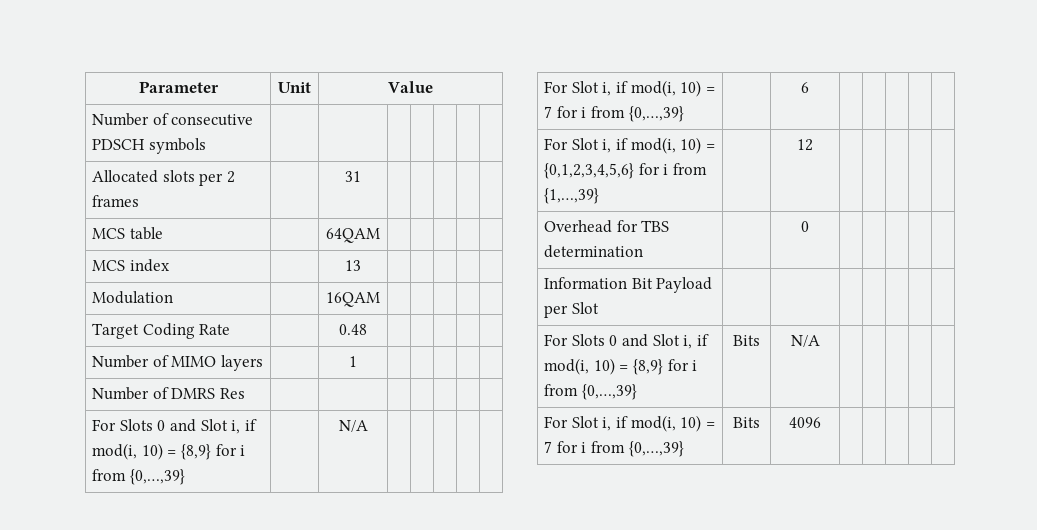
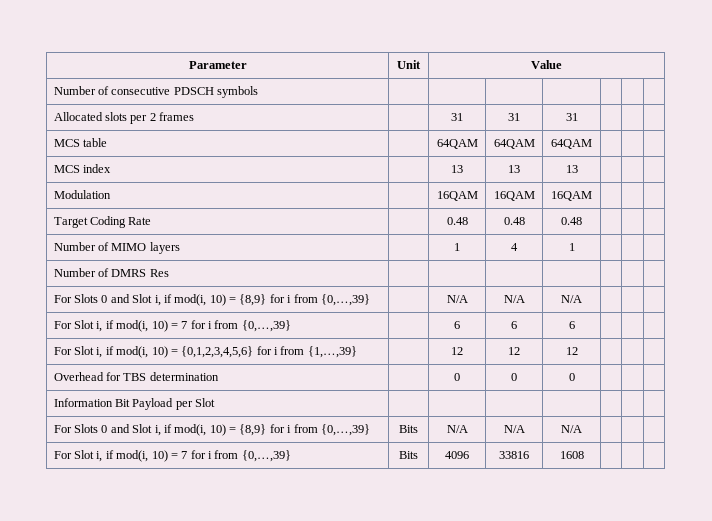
- Allocated slots per 2 frames | | 31 | | | | |
+ Allocated slots per 2 frames | | 31 | 31 | 31 | | |
- MCS table | | 64QAM | | | | |
+ MCS table | | 64QAM | 64QAM | 64QAM | | |
- MCS index | | 13 | | | | |
+ MCS index | | 13 | 13 | 13 | | |
- Modulation | | 16QAM | | | | |
+ Modulation | | 16QAM | 16QAM | 16QAM | | |
- Target Coding Rate | | 0.48 | | | | |
+ Target Coding Rate | | 0.48 | 0.48 | 0.48 | | |
- Number of MIMO layers | | 1 | | | | |
+ Number of MIMO layers | | 1 | 4 | 1 | | |
- For Slots 0 and Slot i, if mod(i, 10) = {8,9} for i from {0,…,39} | | N/A | | | | |
+ For Slots 0 and Slot i, if mod(i, 10) = {8,9} for i from {0,…,39} | | N/A | N/A | N/A | | |
- For Slot i, if mod(i, 10) = 7 for i from {0,…,39} | | 6 | | | | |
+ For Slot i, if mod(i, 10) = 7 for i from {0,…,39} | | 6 | 6 | 6 | | |
- For Slot i, if mod(i, 10) = {0,1,2,3,4,5,6} for i from {1,…,39} | | 12 | | | | |
+ For Slot i, if mod(i, 10) = {0,1,2,3,4,5,6} for i from {1,…,39} | | 12 | 12 | 12 | | |
- Overhead for TBS determination | | 0 | | | | |
+ Overhead for TBS determination | | 0 | 0 | 0 | | |
- For Slots 0 and Slot i, if mod(i, 10) = {8,9} for i from {0,…,39} | Bits | N/A | | | | |
+ For Slots 0 and Slot i, if mod(i, 10) = {8,9} for i from {0,…,39} | Bits | N/A | N/A | N/A | | |
- For Slot i, if mod(i, 10) = 7 for i from {0,…,39} | Bits | 4096 | | | | |
+ For Slot i, if mod(i, 10) = 7 for i from {0,…,39} | Bits | 4096 | 33816 | 1608 | | |

